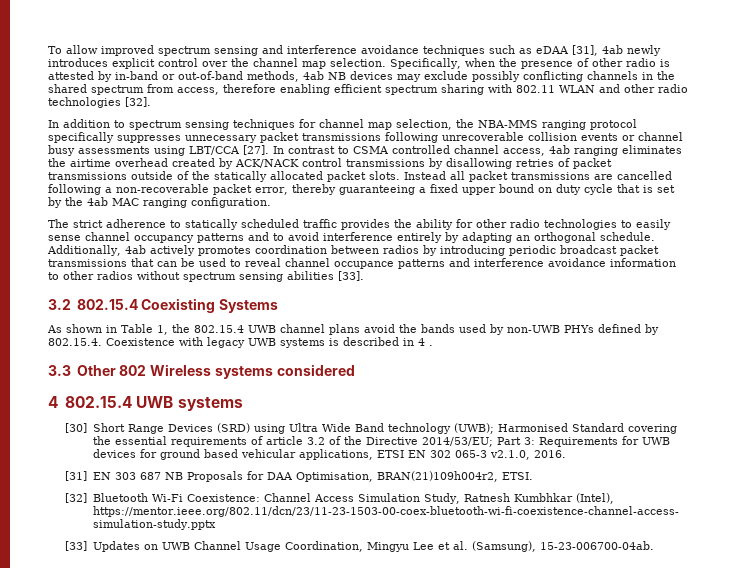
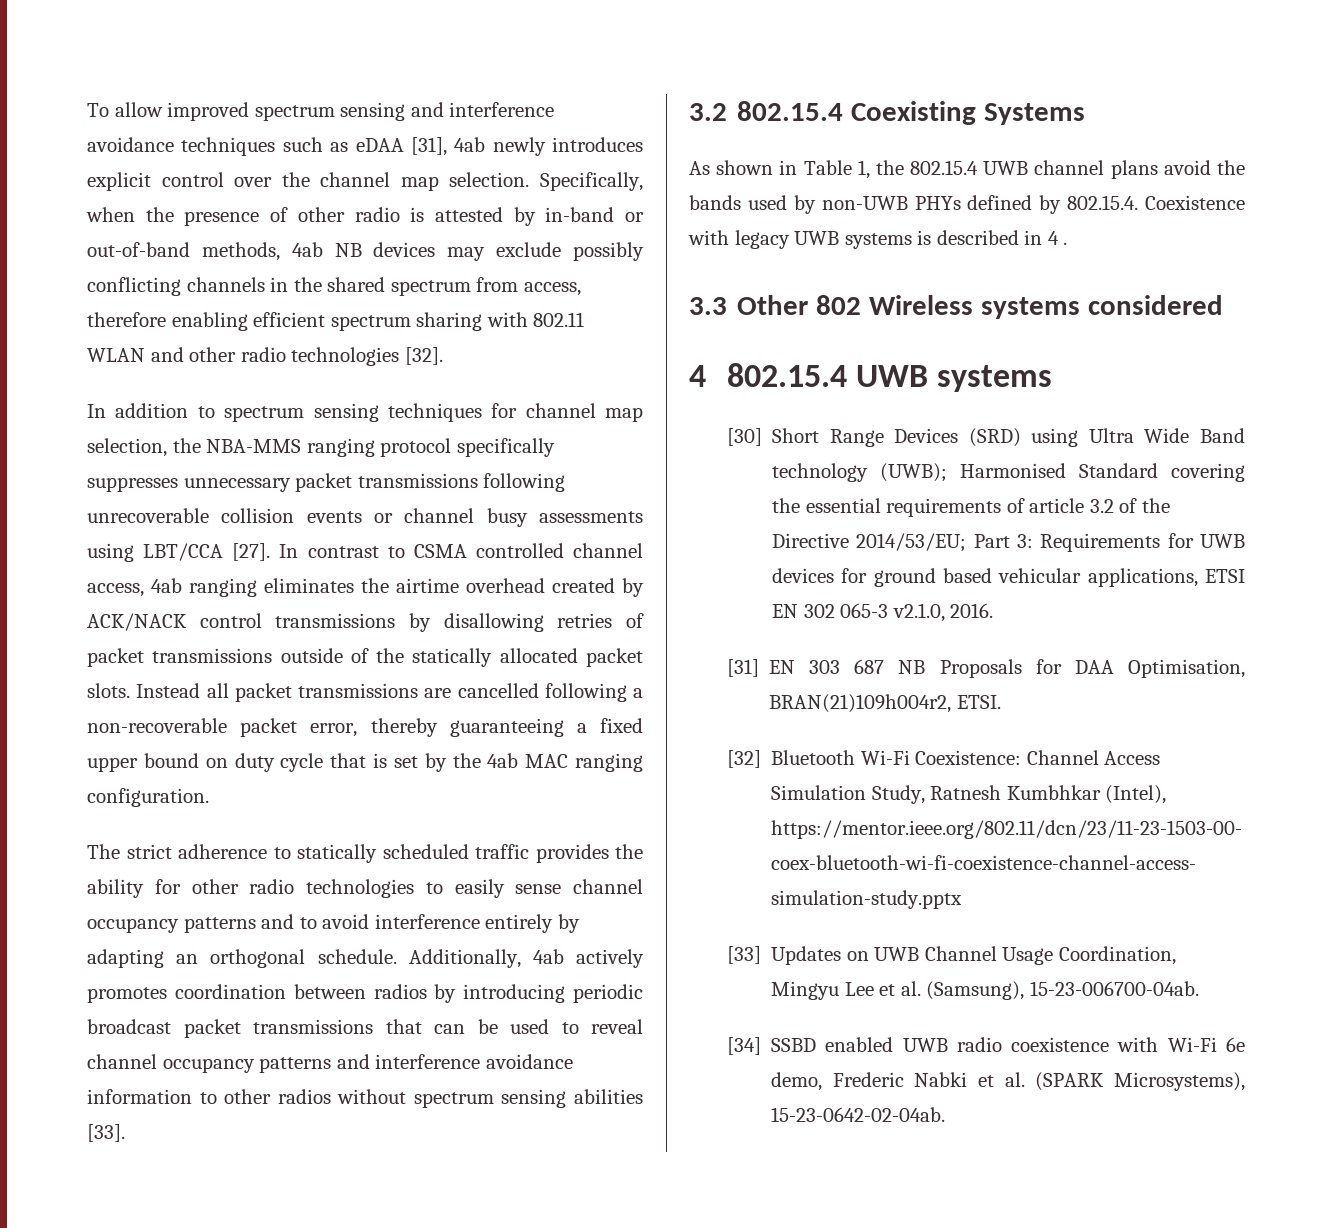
- Additionally, 4ab actively promotes coordination between radios by introducing periodic broadcast packet transmissions that can be used to reveal channel occupance patterns and interference avoidance information to other radios without spectrum sensing abilities [33].
+ Additionally, 4ab actively promotes coordination between radios by introducing periodic broadcast packet transmissions that can be used to reveal channel occupancy patterns and interference avoidance information to other radios without spectrum sensing abilities [33].
+ [34] SSBD enabled UWB radio coexistence with Wi-Fi 6e demo, Frederic Nabki et al. (SPARK Microsystems), 15-23-0642-02-04ab.

